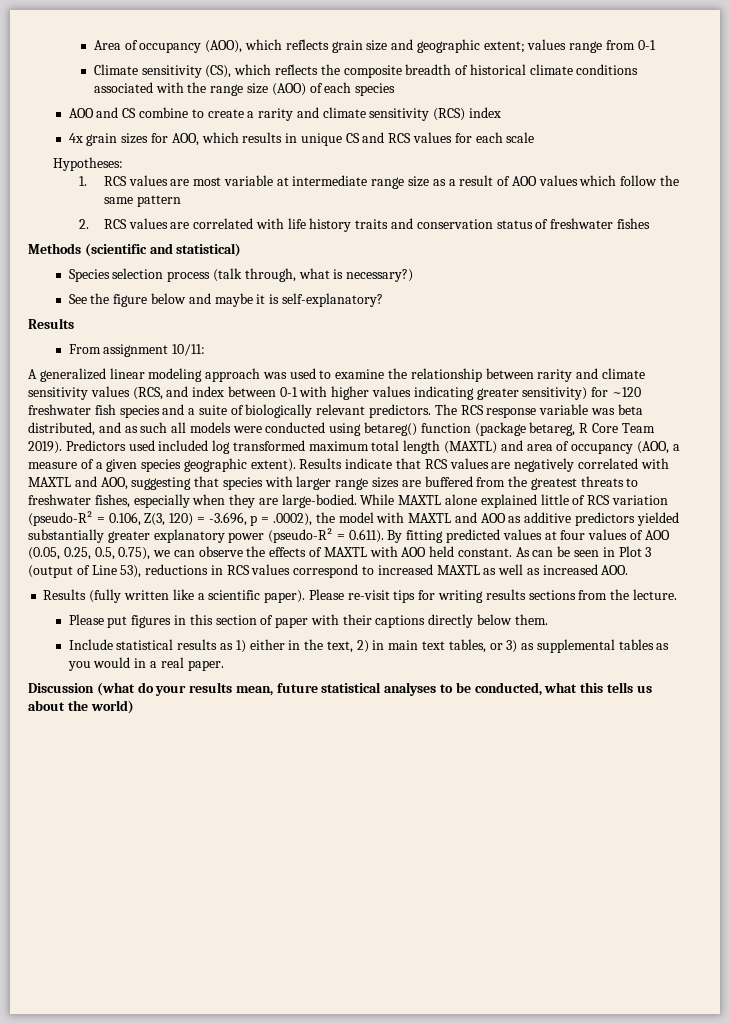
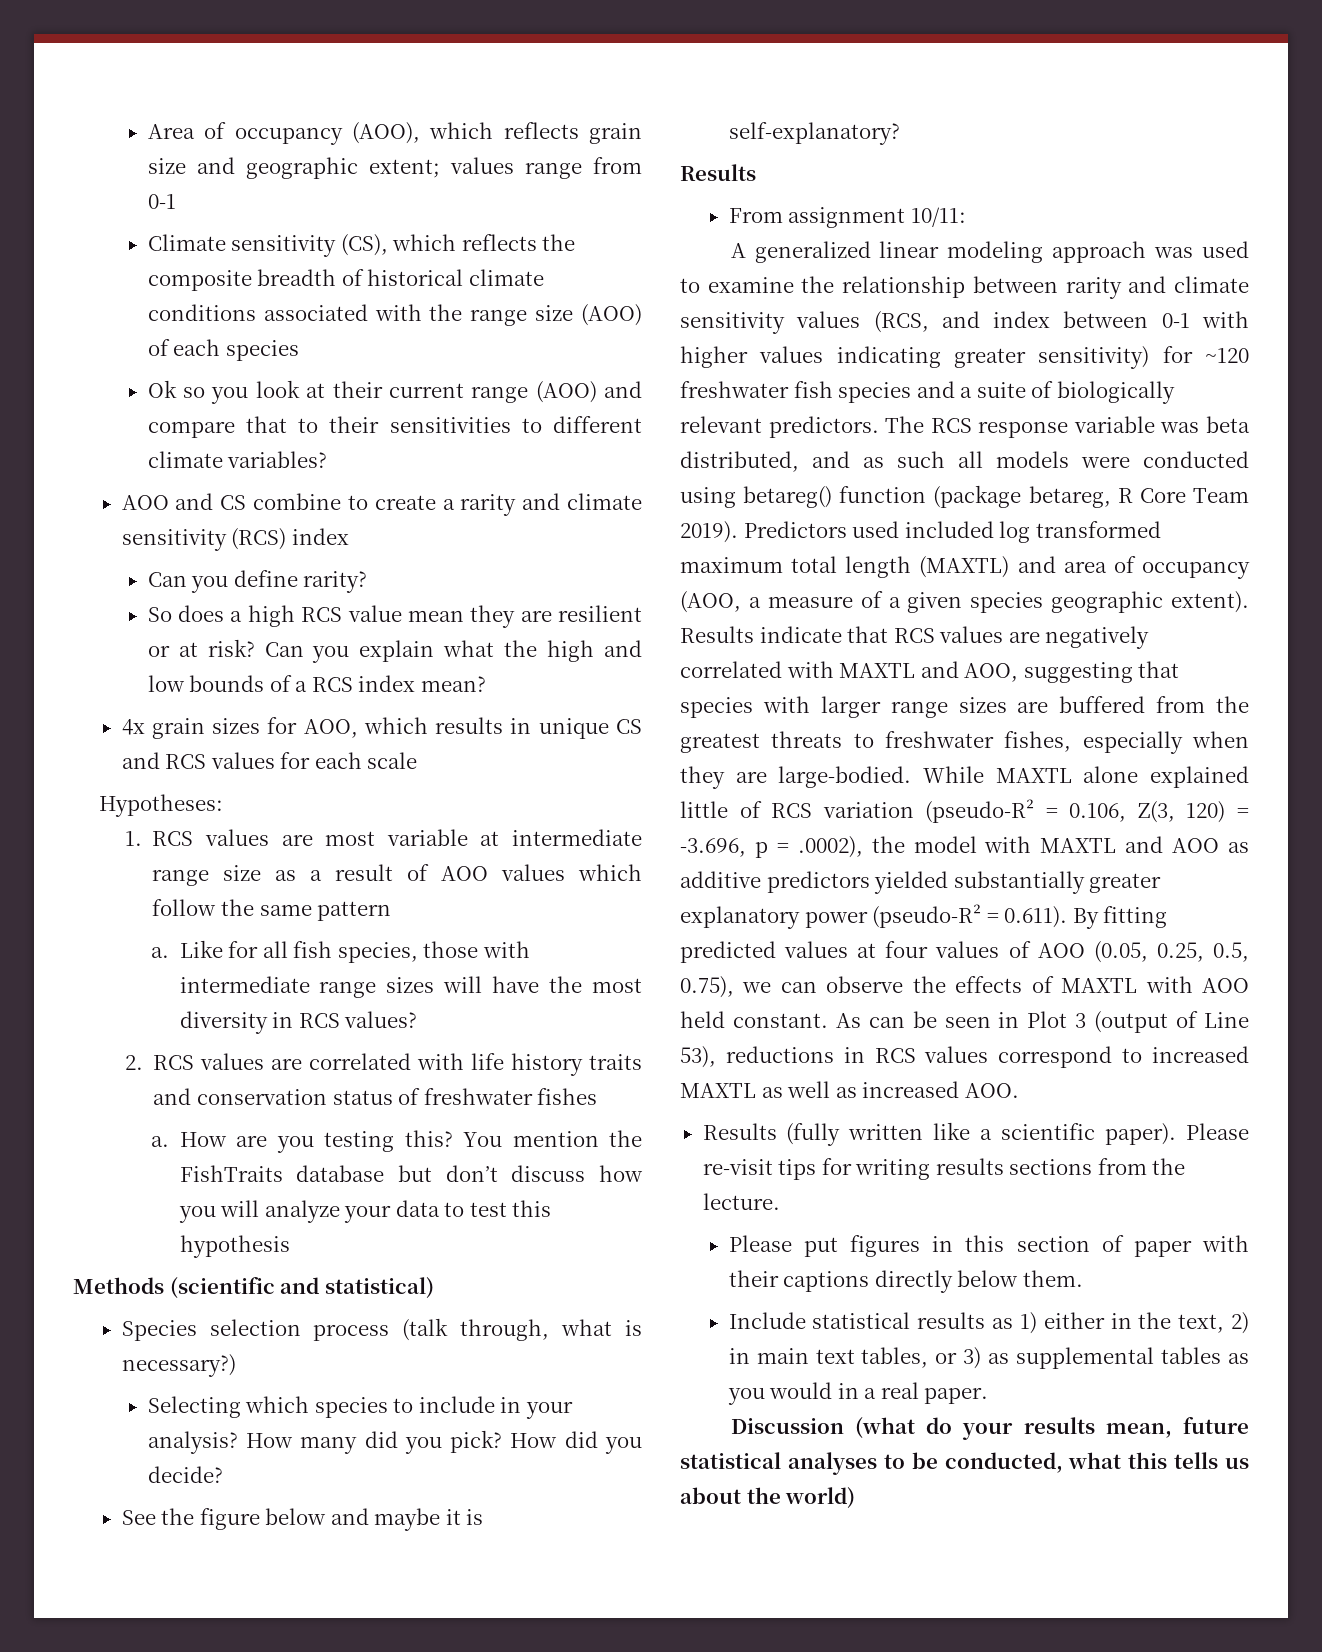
+ Ok so you look at their current range (AOO) and compare that to their sensitivities to different climate variables?
+ Can you define rarity?
+ So does a high RCS value mean they are resilient or at risk? Can you explain what the high and low bounds of a RCS index mean?
+ a. Like for all fish species, those with intermediate range sizes will have the most diversity in RCS values?
+ a. How are you testing this? You mention the FishTraits database but don’t discuss how you will analyze your data to test this hypothesis
+ Selecting which species to include in your analysis? How many did you pick? How did you decide?

